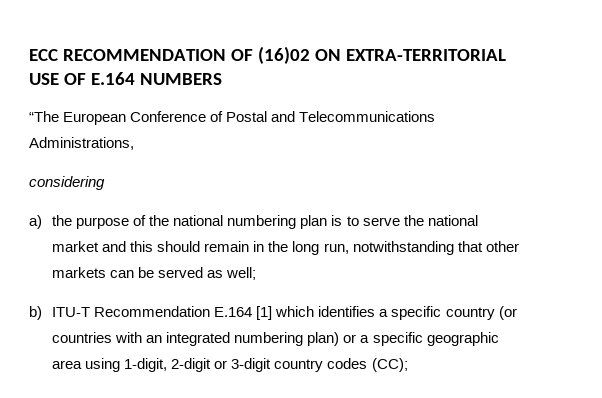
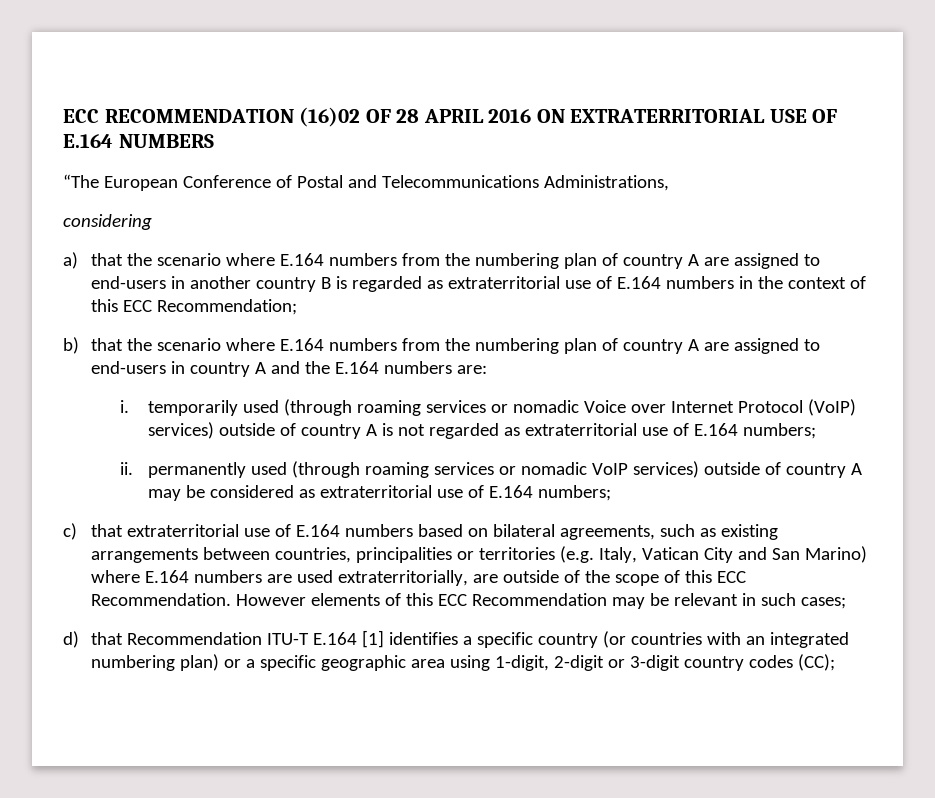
- ECC RECOMMENDATION OF (16)02 ON EXTRA-TERRITORIAL USE OF E.164 NUMBERS
+ ECC RECOMMENDATION (16)02 OF 28 APRIL 2016 ON EXTRATERRITORIAL USE OF E.164 NUMBERS
- a) the purpose of the national numbering plan is to serve the national market and this should remain in the long run, notwithstanding that other markets can be served as well;
- b) ITU-T Recommendation E.164 [1] which identifies a specific country (or countries with an integrated numbering plan) or a specific geographic area using 1-digit, 2-digit or 3-digit country codes (CC);
+ a) that the scenario where E.164 numbers from the numbering plan of country A are assigned to end-users in another country B is regarded as extraterritorial use of E.164 numbers in the context of this ECC Recommendation;
+ b) that the scenario where E.164 numbers from the numbering plan of country A are assigned to end-users in country A and the E.164 numbers are:
+ i. temporarily used (through roaming services or nomadic Voice over Internet Protocol (VoIP) services) outside of country A is not regarded as extraterritorial use of E.164 numbers;
+ ii. permanently used (through roaming services or nomadic VoIP services) outside of country A may be considered as extraterritorial use of E.164 numbers;
+ c) that extraterritorial use of E.164 numbers based on bilateral agreements, such as existing arrangements between countries, principalities or territories (e.g. Italy, Vatican City and San Marino) where E.164 numbers are used extraterritorially, are outside of the scope of this ECC Recommendation. However elements of this ECC Recommendation may be relevant in such cases;
+ d) that Recommendation ITU-T E.164 [1] identifies a specific country (or countries with an integrated numbering plan) or a specific geographic area using 1-digit, 2-digit or 3-digit country codes (CC);

